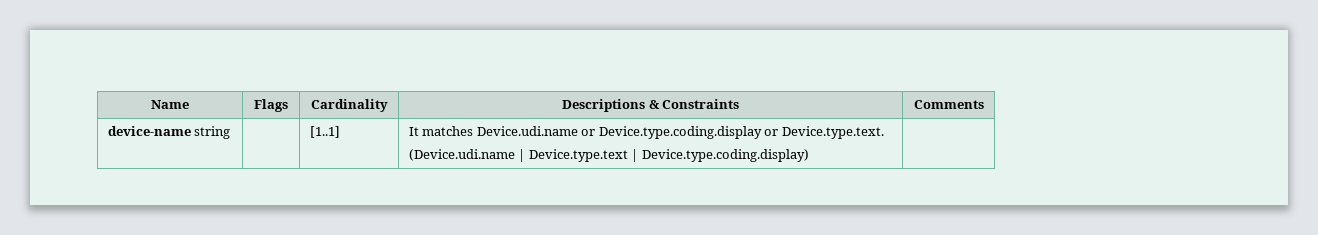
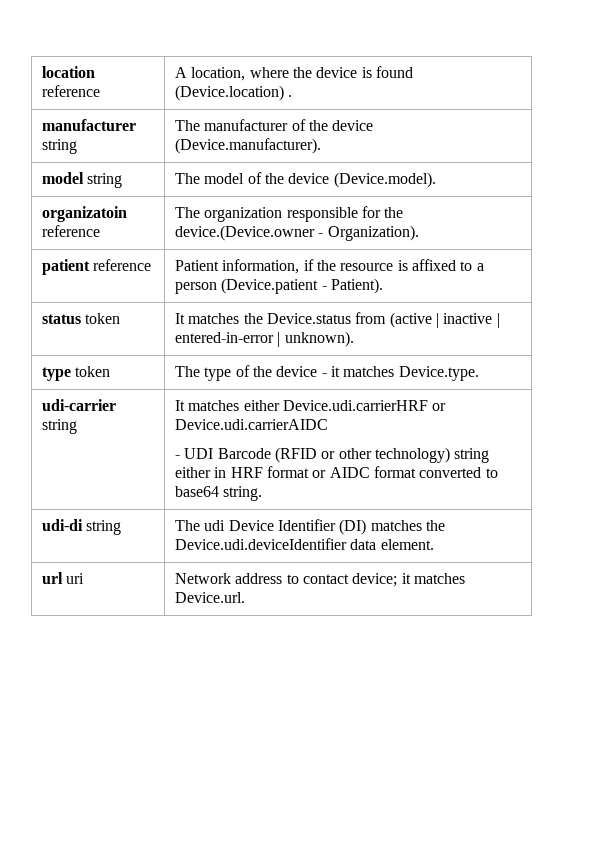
- Name | Flags | Cardinality | Descriptions & Constraints | Comments
- device-name string | | [1..1] | It matches Device.udi.name or Device.type.coding.display or Device.type.text.
- (Device.udi.name | Device.type.text | Device.type.coding.display) |
+ location reference | A location, where the device is found (Device.location) .
+ manufacturer string | The manufacturer of the device (Device.manufacturer).
+ model string | The model of the device (Device.model).
+ organizatoin reference | The organization responsible for the device.(Device.owner - Organization).
+ patient reference | Patient information, if the resource is affixed to a person (Device.patient - Patient).
+ status token | It matches the Device.status from (active | inactive | entered-in-error | unknown).
+ type token | The type of the device - it matches Device.type.
+ udi-carrier string | It matches either Device.udi.carrierHRF or Device.udi.carrierAIDC
+ - UDI Barcode (RFID or other technology) string either in HRF format or AIDC format converted to base64 string.
+ udi-di string | The udi Device Identifier (DI) matches the Device.udi.deviceIdentifier data element.
+ url uri | Network address to contact device; it matches Device.url.

